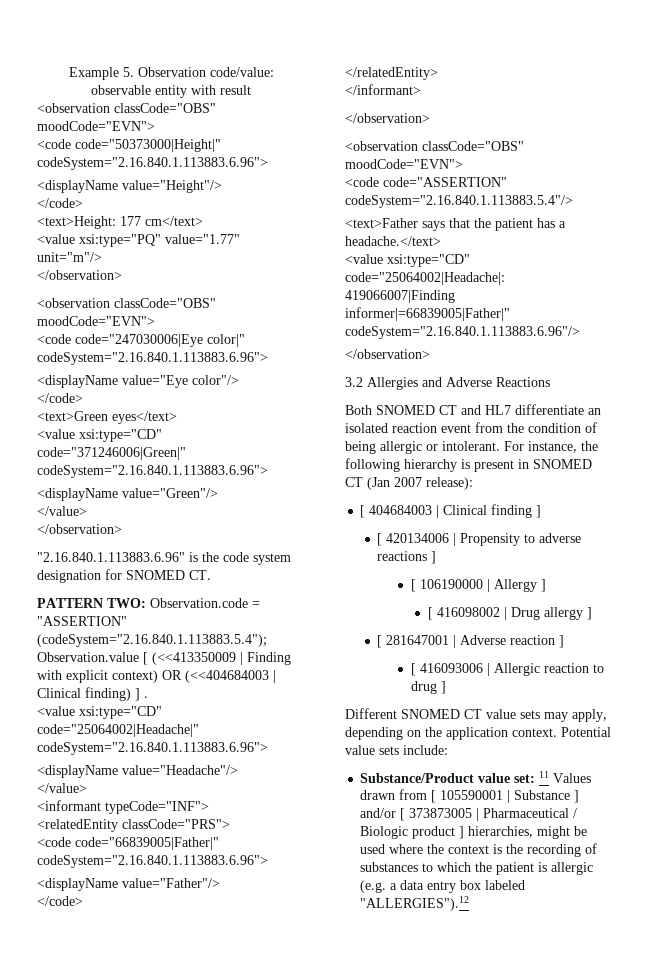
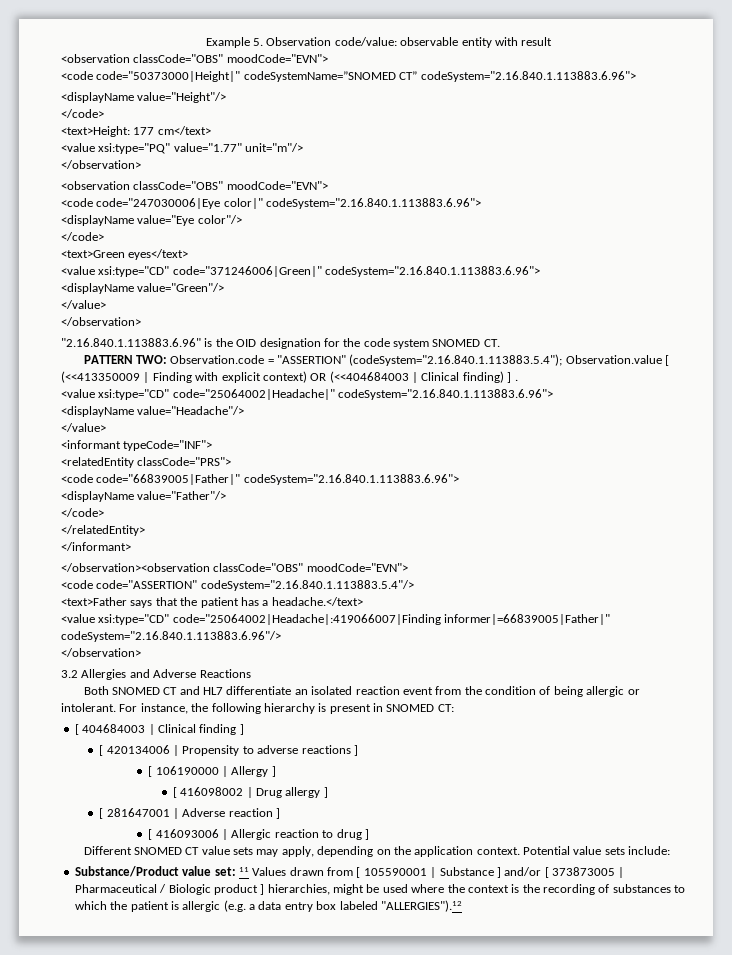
- <code code="50373000|Height|" codeSystem="2.16.840.1.113883.6.96">
+ <code code="50373000|Height|" codeSystemName=”SNOMED CT” codeSystem="2.16.840.1.113883.6.96">
- "2.16.840.1.113883.6.96" is the code system designation for SNOMED CT.
+ "2.16.840.1.113883.6.96" is the OID designation for the code system SNOMED CT.
  </informant>
- </observation>
- <observation classCode="OBS" moodCode="EVN">
+ </observation><observation classCode="OBS" moodCode="EVN">
- For instance, the following hierarchy is present in SNOMED CT (Jan 2007 release):
+ For instance, the following hierarchy is present in SNOMED CT:

